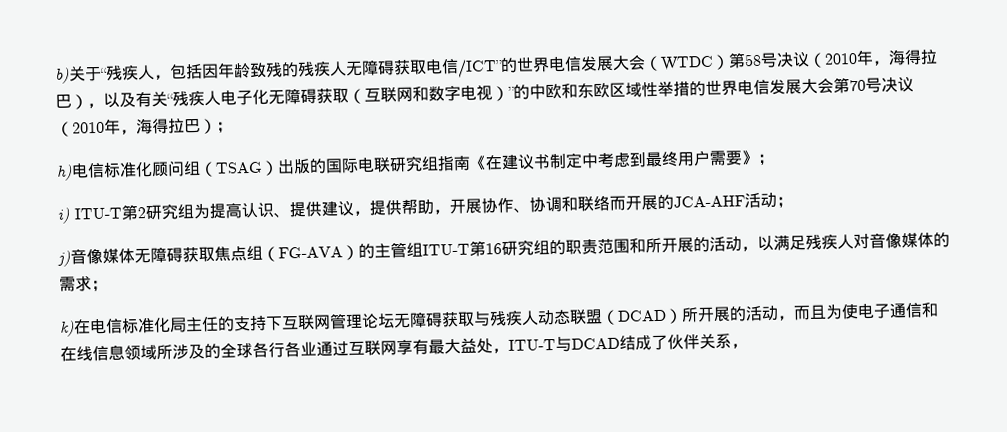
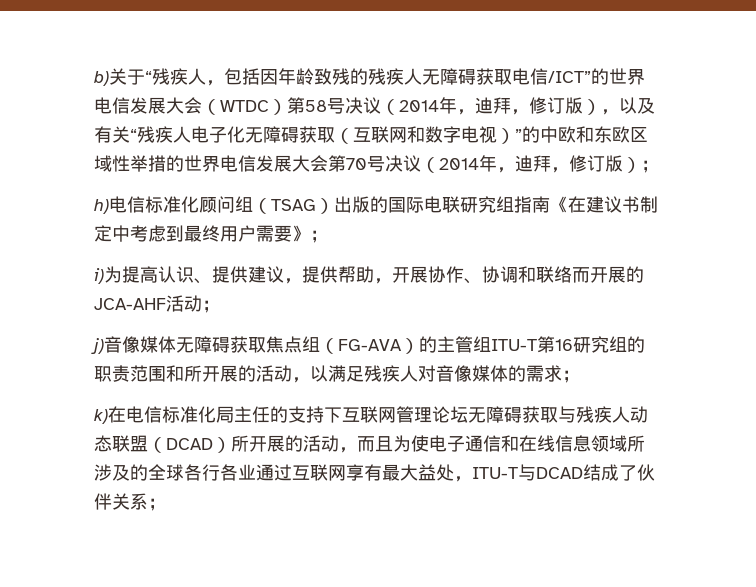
- b)关于“残疾人，包括因年龄致残的残疾人无障碍获取电信/ICT”的世界电信发展大会（WTDC）第58号决议（2010年，海得拉巴），以及有关“残疾人电子化无障碍获取（互联网和数字电视）”的中欧和东欧区域性举措的世界电信发展大会第70号决议（2010年，海得拉巴）；
+ b)关于“残疾人，包括因年龄致残的残疾人无障碍获取电信/ICT”的世界电信发展大会（WTDC）第58号决议（2014年，迪拜，修订版），以及有关“残疾人电子化无障碍获取（互联网和数字电视）”的中欧和东欧区域性举措的世界电信发展大会第70号决议（2014年，迪拜，修订版）；
- i) ITU-T第2研究组为提高认识、提供建议，提供帮助，开展协作、协调和联络而开展的JCA-AHF活动；
+ i)为提高认识、提供建议，提供帮助，开展协作、协调和联络而开展的JCA-AHF活动；
- k)在电信标准化局主任的支持下互联网管理论坛无障碍获取与残疾人动态联盟（DCAD）所开展的活动，而且为使电子通信和在线信息领域所涉及的全球各行各业通过互联网享有最大益处，ITU-T与DCAD结成了伙伴关系，
+ k)在电信标准化局主任的支持下互联网管理论坛无障碍获取与残疾人动态联盟（DCAD）所开展的活动，而且为使电子通信和在线信息领域所涉及的全球各行各业通过互联网享有最大益处，ITU-T与DCAD结成了伙伴关系；

